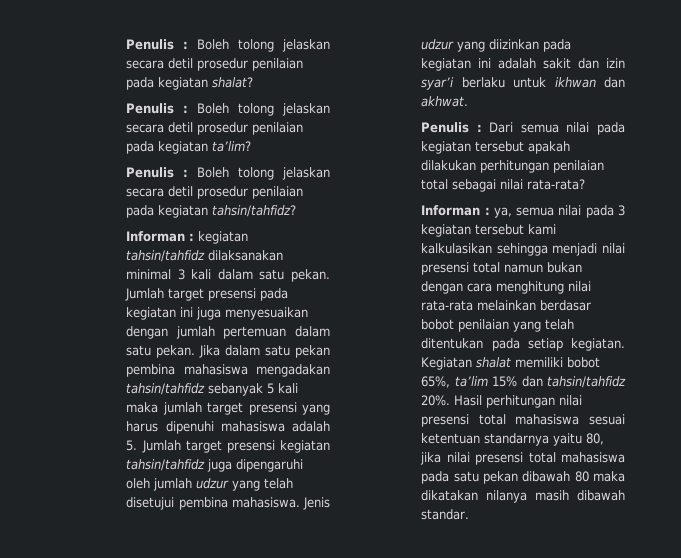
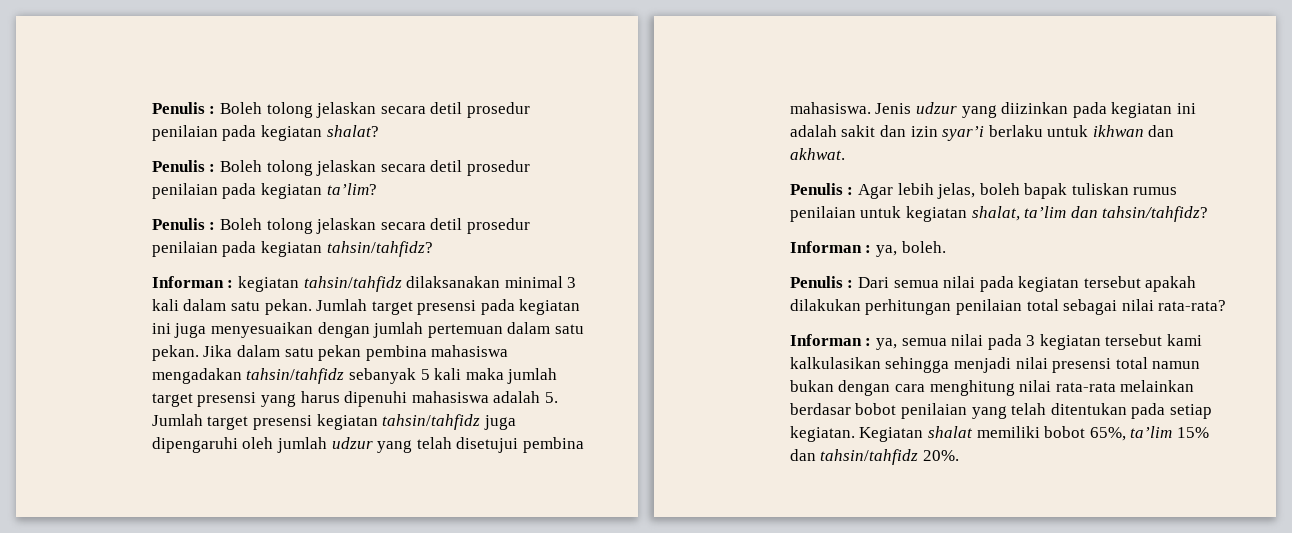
+ Penulis : Agar lebih jelas, boleh bapak tuliskan rumus penilaian untuk kegiatan shalat, ta’lim dan tahsin/tahfidz?
+ Informan : ya, boleh.
- Hasil perhitungan nilai presensi total mahasiswa sesuai ketentuan standarnya yaitu 80, jika nilai presensi total mahasiswa pada satu pekan dibawah 80 maka dikatakan nilanya masih dibawah standar.

